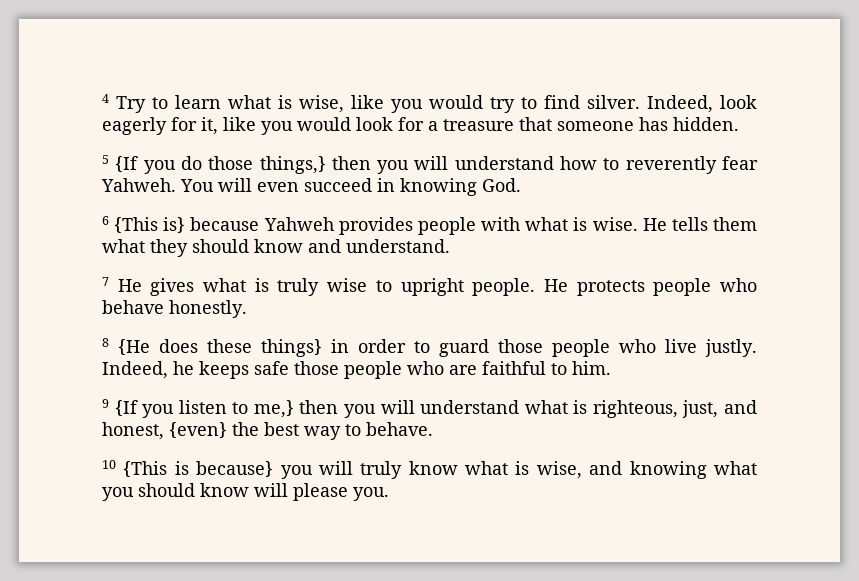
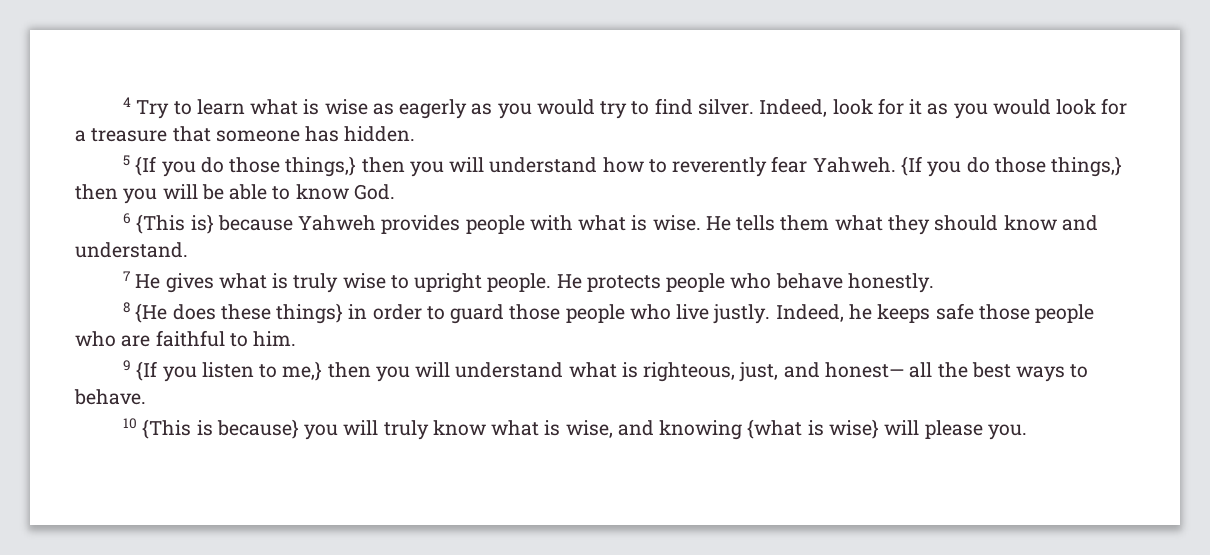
- 4 Try to learn what is wise, like you would try to find silver.
+ 4 Try to learn what is wise as eagerly as you would try to find silver.
- Indeed, look eagerly for it, like you would look for a treasure that someone has hidden.
+ Indeed, look for it as you would look for a treasure that someone has hidden.
- You will even succeed in knowing God.
+ {If you do those things,} then you will be able to know God.
- 9 {If you listen to me,} then you will understand what is righteous, just, and honest, {even} the best way to behave.
+ 9 {If you listen to me,} then you will understand what is righteous, just, and honest— all the best ways to behave.
- 10 {This is because} you will truly know what is wise, and knowing what you should know will please you.
+ 10 {This is because} you will truly know what is wise, and knowing {what is wise} will please you.

